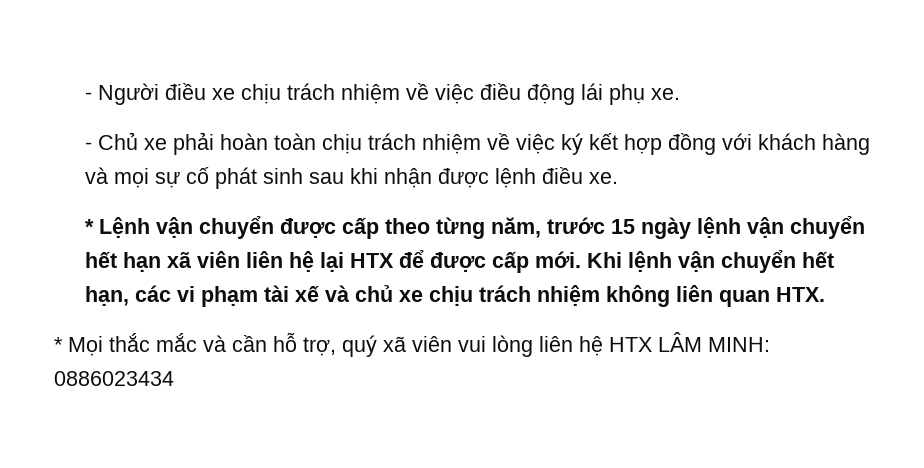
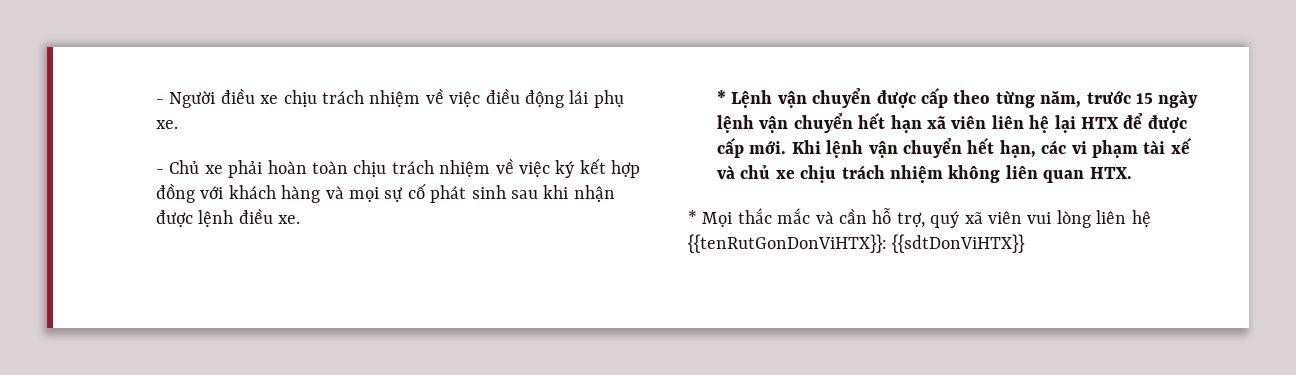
- * Mọi thắc mắc và cần hỗ trợ, quý xã viên vui lòng liên hệ HTX LÂM MINH: 0886023434
+ * Mọi thắc mắc và cần hỗ trợ, quý xã viên vui lòng liên hệ {{tenRutGonDonViHTX}}: {{sdtDonViHTX}}

